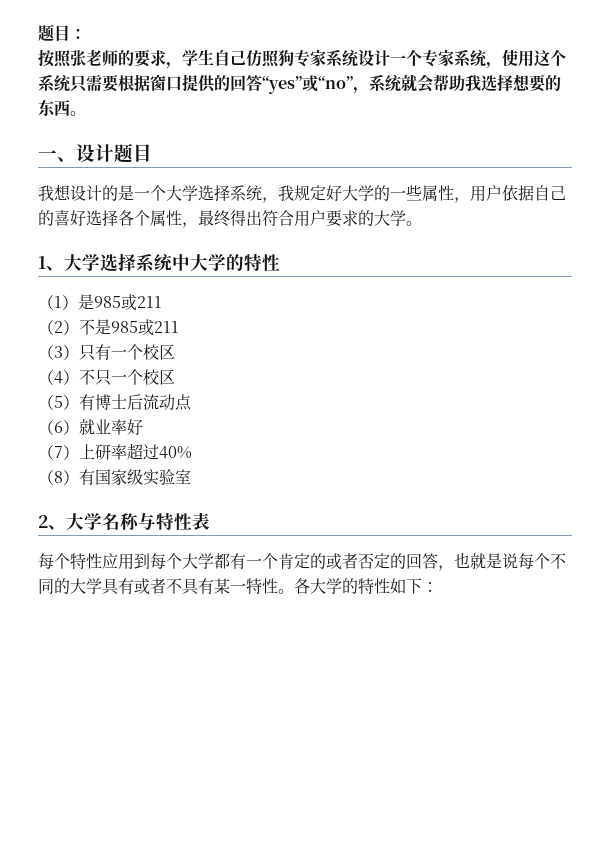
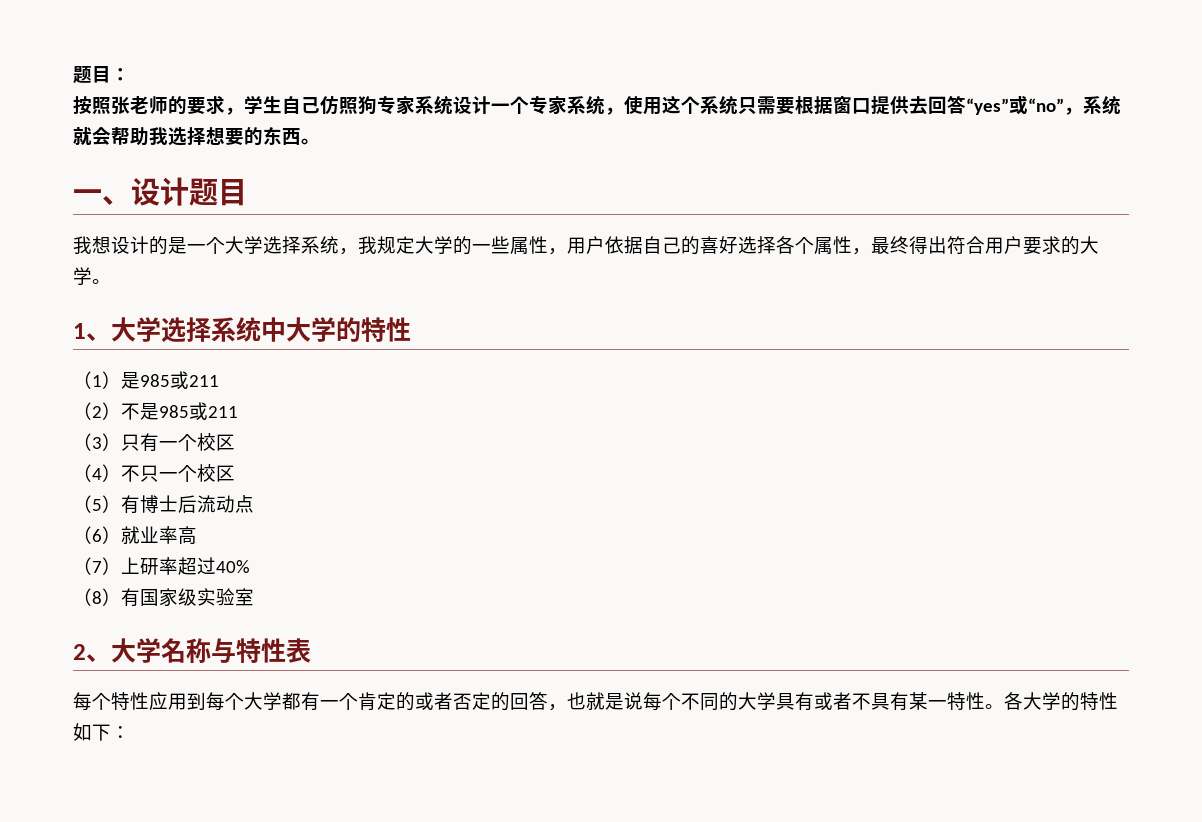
- 按照张老师的要求，学生自己仿照狗专家系统设计一个专家系统，使用这个系统只需要根据窗口提供的回答“yes”或“no”，系统就会帮助我选择想要的东西。
+ 按照张老师的要求，学生自己仿照狗专家系统设计一个专家系统，使用这个系统只需要根据窗口提供去回答“yes”或“no”，系统就会帮助我选择想要的东西。
- 我想设计的是一个大学选择系统，我规定好大学的一些属性，用户依据自己的喜好选择各个属性，最终得出符合用户要求的大学。
+ 我想设计的是一个大学选择系统，我规定大学的一些属性，用户依据自己的喜好选择各个属性，最终得出符合用户要求的大学。
- （6）就业率好
+ （6）就业率高

